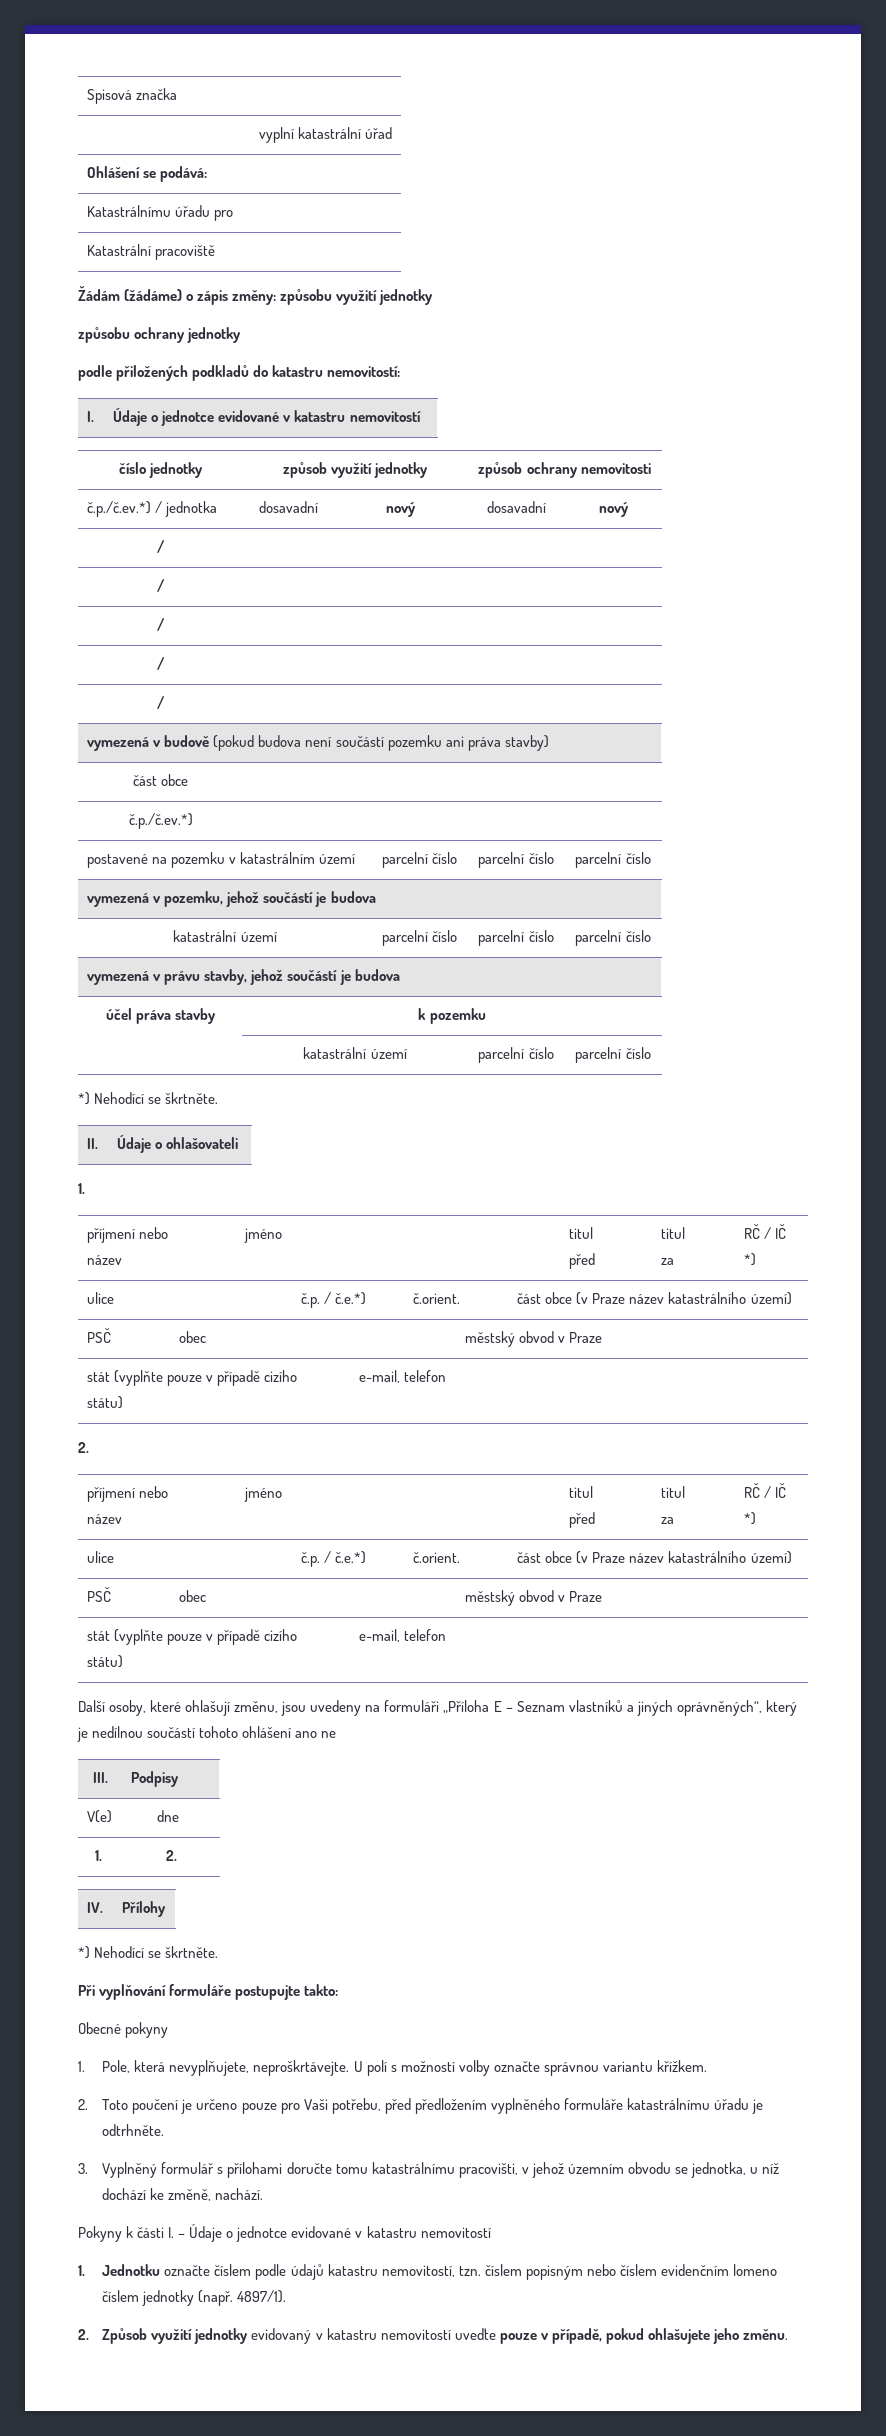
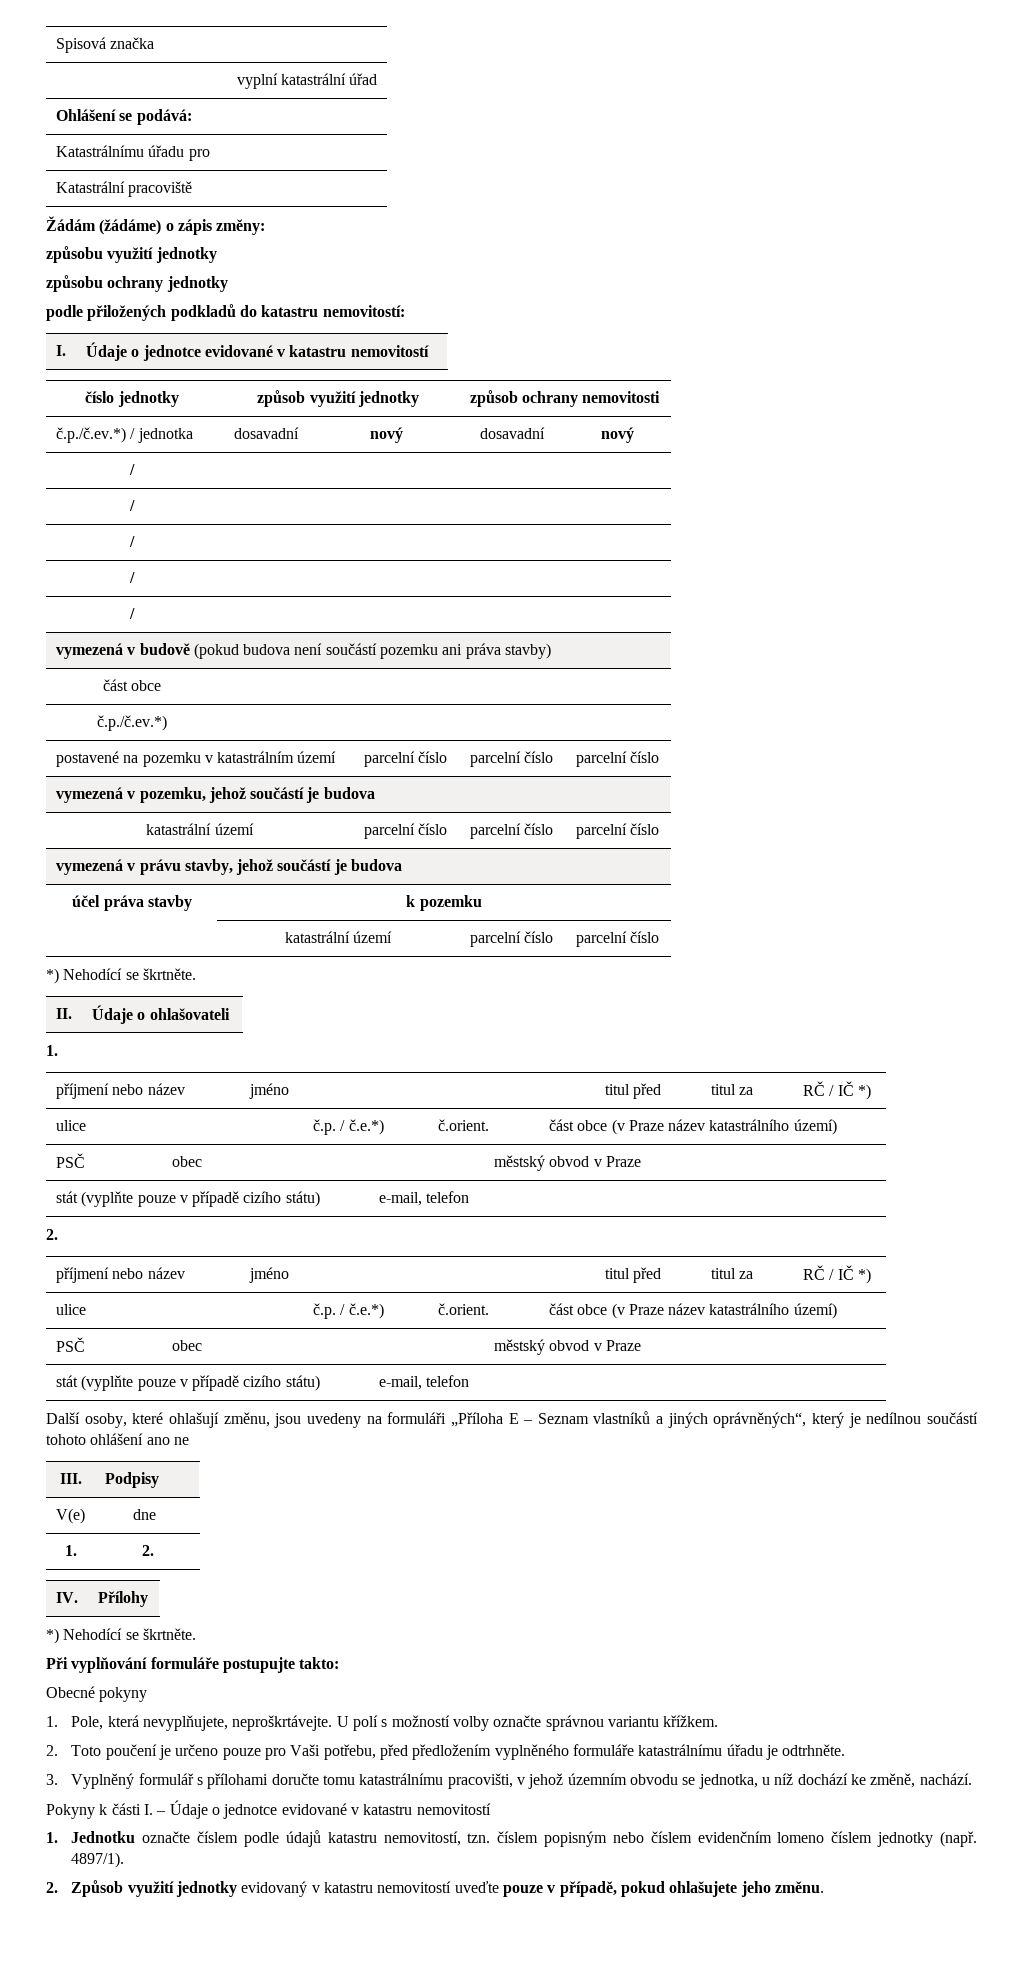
- Žádám (žádáme) o zápis změny: způsobu využití jednotky
+ Žádám (žádáme) o zápis změny:
+ způsobu využití jednotky

